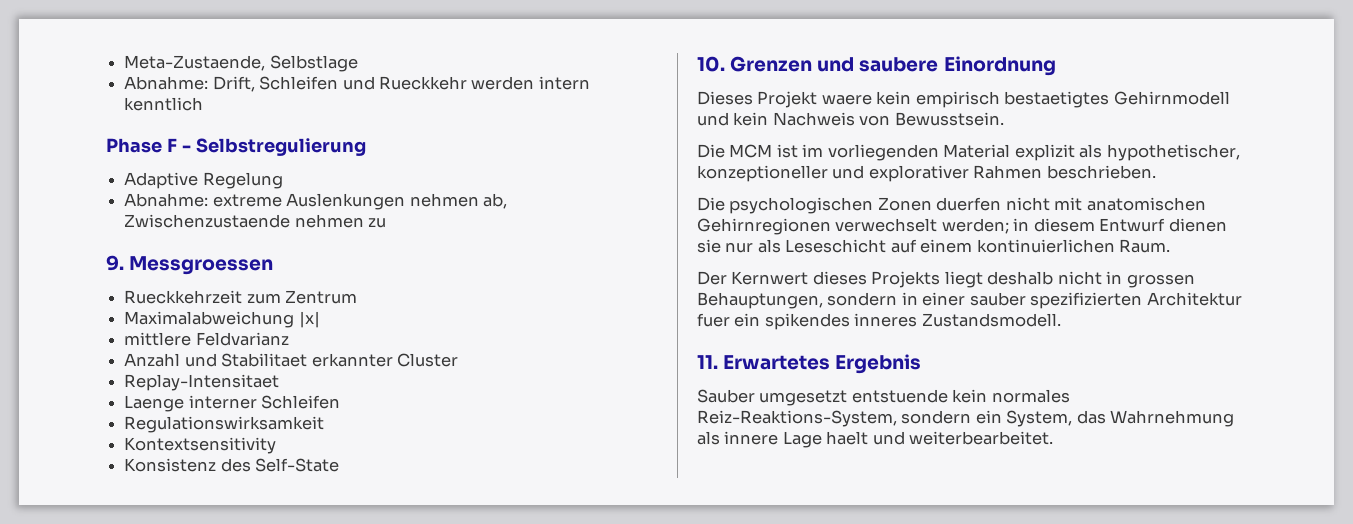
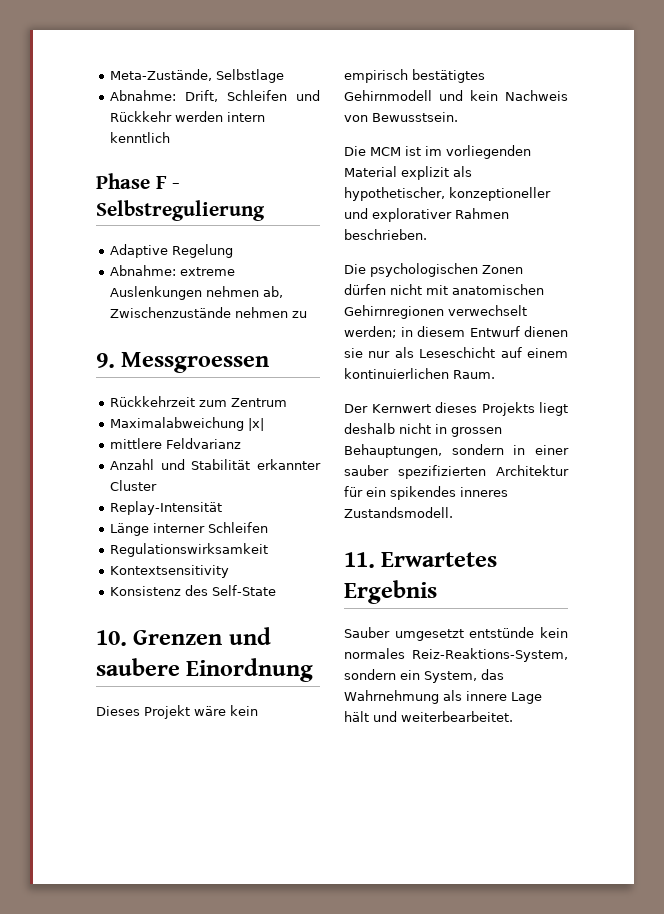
- Meta-Zustaende, Selbstlage
+ Meta-Zustände, Selbstlage
- Abnahme: Drift, Schleifen und Rueckkehr werden intern kenntlich
+ Abnahme: Drift, Schleifen und Rückkehr werden intern kenntlich
- Abnahme: extreme Auslenkungen nehmen ab, Zwischenzustaende nehmen zu
+ Abnahme: extreme Auslenkungen nehmen ab, Zwischenzustände nehmen zu
- Rueckkehrzeit zum Zentrum
+ Rückkehrzeit zum Zentrum
- Anzahl und Stabilitaet erkannter Cluster
+ Anzahl und Stabilität erkannter Cluster
- Replay-Intensitaet
- Laenge interner Schleifen
+ Replay-Intensität
+ Länge interner Schleifen
- Dieses Projekt waere kein empirisch bestaetigtes Gehirnmodell und kein Nachweis von Bewusstsein.
+ Dieses Projekt wäre kein empirisch bestätigtes Gehirnmodell und kein Nachweis von Bewusstsein.
- Die psychologischen Zonen duerfen nicht mit anatomischen Gehirnregionen verwechselt werden; in diesem Entwurf dienen sie nur als Leseschicht auf einem kontinuierlichen Raum.
+ Die psychologischen Zonen dürfen nicht mit anatomischen Gehirnregionen verwechselt werden; in diesem Entwurf dienen sie nur als Leseschicht auf einem kontinuierlichen Raum.
- Der Kernwert dieses Projekts liegt deshalb nicht in grossen Behauptungen, sondern in einer sauber spezifizierten Architektur fuer ein spikendes inneres Zustandsmodell.
+ Der Kernwert dieses Projekts liegt deshalb nicht in grossen Behauptungen, sondern in einer sauber spezifizierten Architektur für ein spikendes inneres Zustandsmodell.
- Sauber umgesetzt entstuende kein normales Reiz-Reaktions-System, sondern ein System, das Wahrnehmung als innere Lage haelt und weiterbearbeitet.
+ Sauber umgesetzt entstünde kein normales Reiz-Reaktions-System, sondern ein System, das Wahrnehmung als innere Lage hält und weiterbearbeitet.

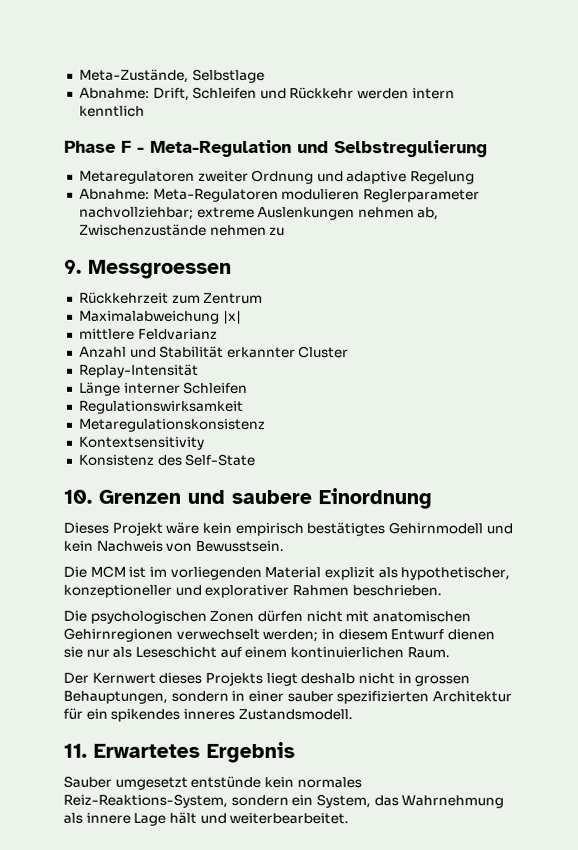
- Phase F - Selbstregulierung
+ Phase F - Meta-Regulation und Selbstregulierung
- Adaptive Regelung
- Abnahme: extreme Auslenkungen nehmen ab, Zwischenzustände nehmen zu
+ Metaregulatoren zweiter Ordnung und adaptive Regelung
+ Abnahme: Meta-Regulatoren modulieren Reglerparameter nachvollziehbar; extreme Auslenkungen nehmen ab, Zwischenzustände nehmen zu
+ Metaregulationskonsistenz

